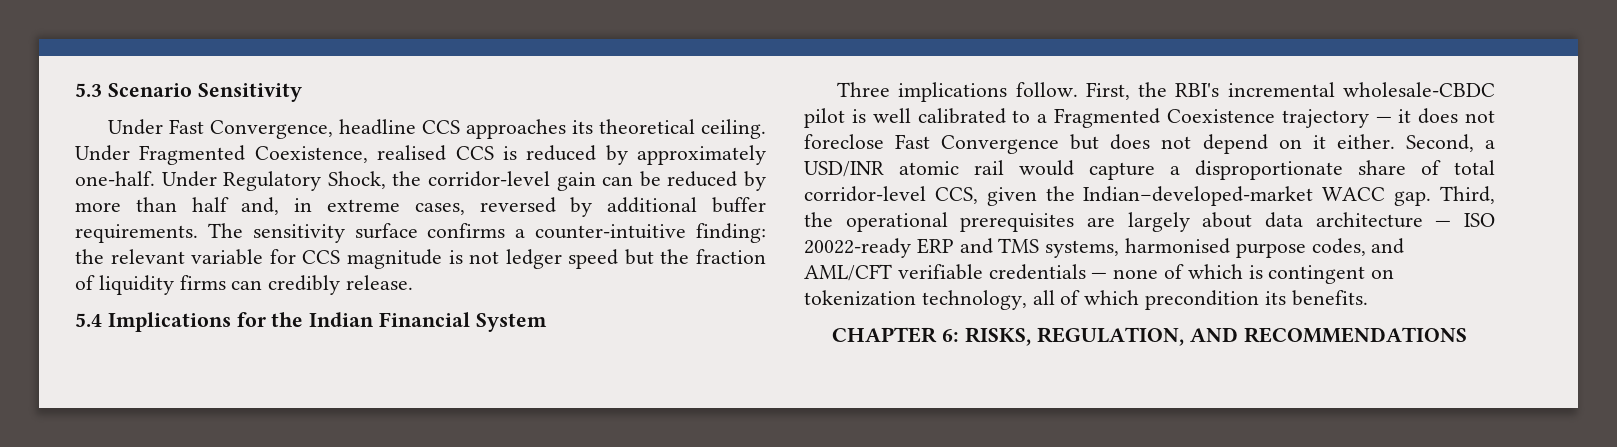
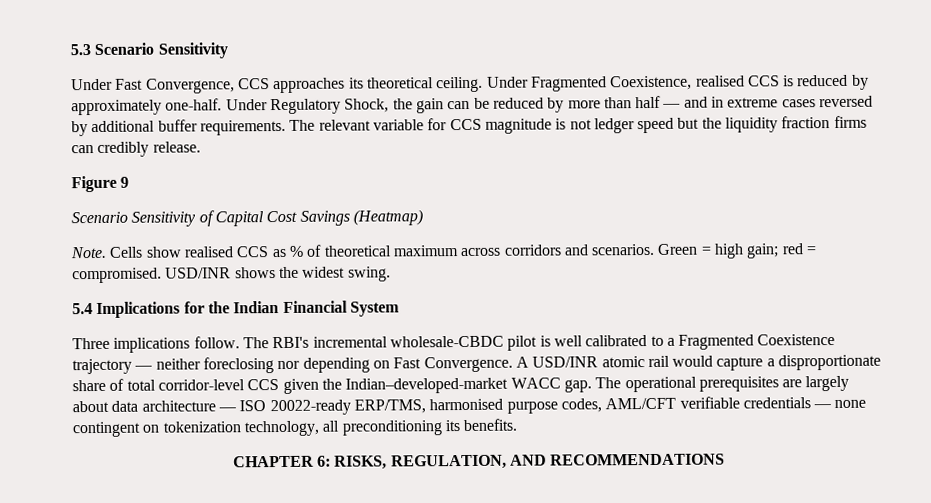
- Under Fast Convergence, headline CCS approaches its theoretical ceiling.
+ Under Fast Convergence, CCS approaches its theoretical ceiling.
- Under Regulatory Shock, the corridor-level gain can be reduced by more than half and, in extreme cases, reversed by additional buffer requirements.
+ Under Regulatory Shock, the gain can be reduced by more than half — and in extreme cases reversed by additional buffer requirements.
- The sensitivity surface confirms a counter-intuitive finding: the relevant variable for CCS magnitude is not ledger speed but the fraction of liquidity firms can credibly release.
+ The relevant variable for CCS magnitude is not ledger speed but the liquidity fraction firms can credibly release.
+ Figure 9
+ Scenario Sensitivity of Capital Cost Savings (Heatmap)
+ Note. Cells show realised CCS as % of theoretical maximum across corridors and scenarios. Green = high gain; red = compromised. USD/INR shows the widest swing.
- First, the RBI's incremental wholesale-CBDC pilot is well calibrated to a Fragmented Coexistence trajectory — it does not foreclose Fast Convergence but does not depend on it either. Second, a USD/INR atomic rail would capture a disproportionate share of total corridor-level CCS, given the Indian–developed-market WACC gap.
+ The RBI's incremental wholesale-CBDC pilot is well calibrated to a Fragmented Coexistence trajectory — neither foreclosing nor depending on Fast Convergence. A USD/INR atomic rail would capture a disproportionate share of total corridor-level CCS given the Indian–developed-market WACC gap.
- Third, the operational prerequisites are largely about data architecture — ISO 20022-ready ERP and TMS systems, harmonised purpose codes, and AML/CFT verifiable credentials — none of which is contingent on tokenization technology, all of which precondition its benefits.
+ The operational prerequisites are largely about data architecture — ISO 20022-ready ERP/TMS, harmonised purpose codes, AML/CFT verifiable credentials — none contingent on tokenization technology, all preconditioning its benefits.

